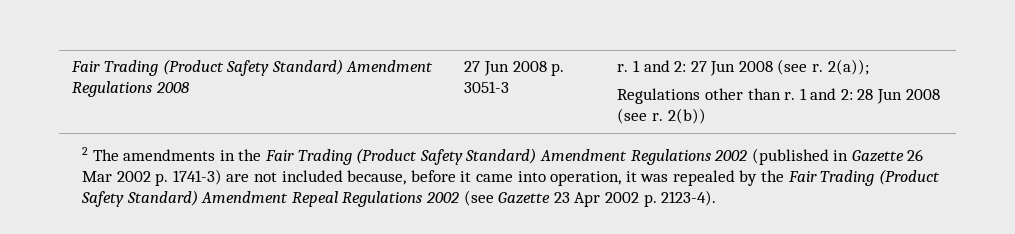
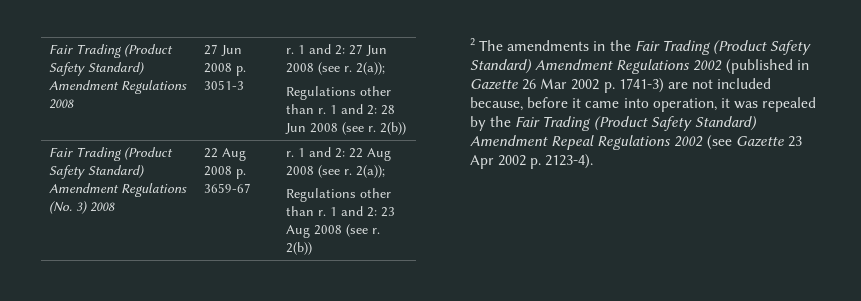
+ Fair Trading (Product Safety Standard) Amendment Regulations (No. 3) 2008 | 22 Aug 2008 p. 3659-67 | r. 1 and 2: 22 Aug 2008 (see r. 2(a));
+ Regulations other than r. 1 and 2: 23 Aug 2008 (see r. 2(b))

